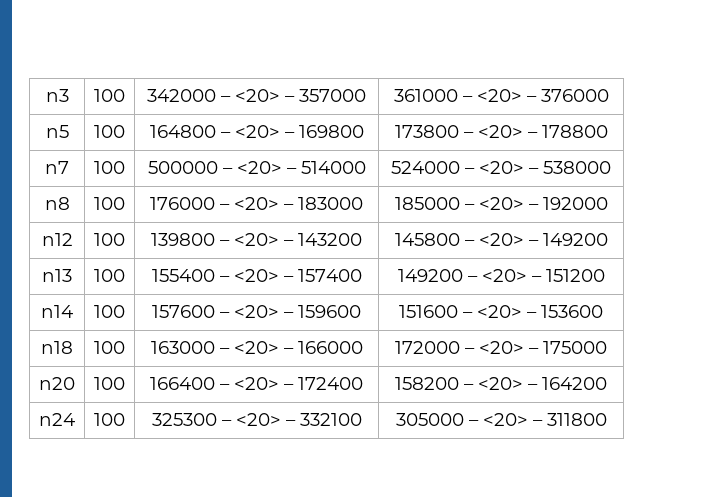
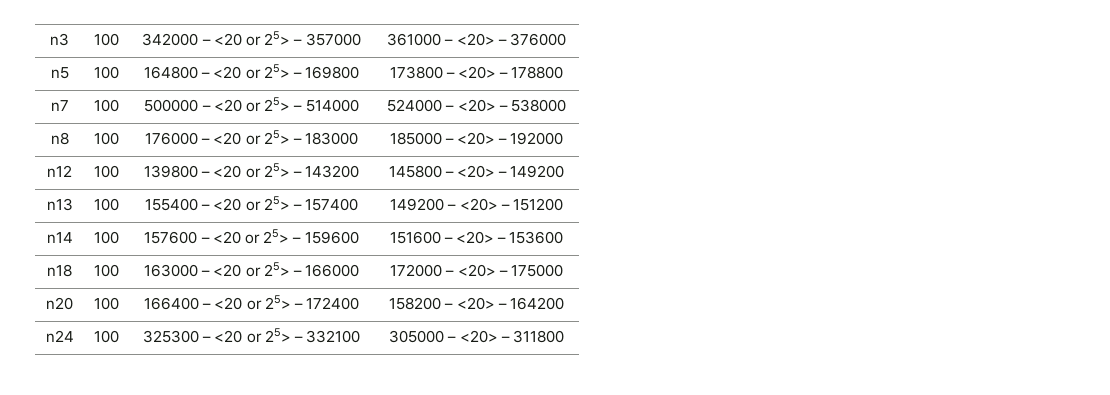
- n3 | 100 | 342000 – <20> – 357000 | 361000 – <20> – 376000
+ n3 | 100 | 342000 – <20 or 25> – 357000 | 361000 – <20> – 376000
- n5 | 100 | 164800 – <20> – 169800 | 173800 – <20> – 178800
+ n5 | 100 | 164800 – <20 or 25> – 169800 | 173800 – <20> – 178800
- n7 | 100 | 500000 – <20> – 514000 | 524000 – <20> – 538000
+ n7 | 100 | 500000 – <20 or 25> – 514000 | 524000 – <20> – 538000
- n8 | 100 | 176000 – <20> – 183000 | 185000 – <20> – 192000
+ n8 | 100 | 176000 – <20 or 25> – 183000 | 185000 – <20> – 192000
- n12 | 100 | 139800 – <20> – 143200 | 145800 – <20> – 149200
+ n12 | 100 | 139800 – <20 or 25> – 143200 | 145800 – <20> – 149200
- n13 | 100 | 155400 – <20> – 157400 | 149200 – <20> – 151200
+ n13 | 100 | 155400 – <20 or 25> – 157400 | 149200 – <20> – 151200
- n14 | 100 | 157600 – <20> – 159600 | 151600 – <20> – 153600
+ n14 | 100 | 157600 – <20 or 25> – 159600 | 151600 – <20> – 153600
- n18 | 100 | 163000 – <20> – 166000 | 172000 – <20> – 175000
+ n18 | 100 | 163000 – <20 or 25> – 166000 | 172000 – <20> – 175000
- n20 | 100 | 166400 – <20> – 172400 | 158200 – <20> – 164200
+ n20 | 100 | 166400 – <20 or 25> – 172400 | 158200 – <20> – 164200
- n24 | 100 | 325300 – <20> – 332100 | 305000 – <20> – 311800
+ n24 | 100 | 325300 – <20 or 25> – 332100 | 305000 – <20> – 311800

